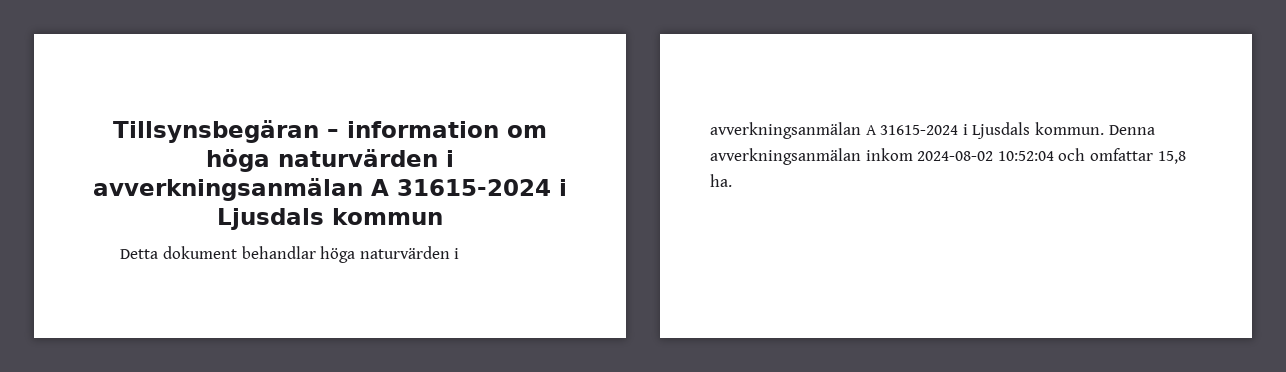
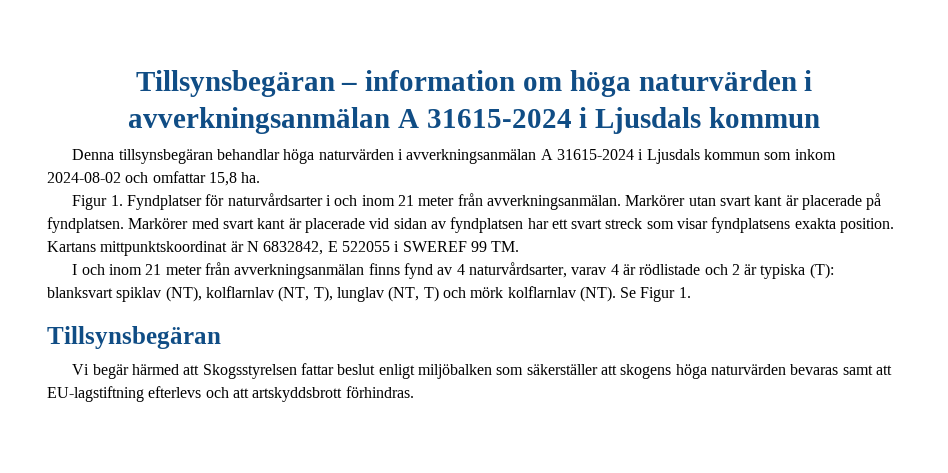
- Detta dokument behandlar höga naturvärden i avverkningsanmälan A 31615-2024 i Ljusdals kommun. Denna avverkningsanmälan inkom 2024-08-02 10:52:04 och omfattar 15,8 ha.
+ Denna tillsynsbegäran behandlar höga naturvärden i avverkningsanmälan A 31615-2024 i Ljusdals kommun som inkom 2024-08-02 och omfattar 15,8 ha.
+ Figur 1. Fyndplatser för naturvårdsarter i och inom 21 meter från avverkningsanmälan. Markörer utan svart kant är placerade på fyndplatsen. Markörer med svart kant är placerade vid sidan av fyndplatsen har ett svart streck som visar fyndplatsens exakta position. Kartans mittpunktskoordinat är N 6832842, E 522055 i SWEREF 99 TM.
+ I och inom 21 meter från avverkningsanmälan finns fynd av 4 naturvårdsarter, varav 4 är rödlistade och 2 är typiska (T): blanksvart spiklav (NT), kolflarnlav (NT, T), lunglav (NT, T) och mörk kolflarnlav (NT). Se Figur 1.
+ Tillsynsbegäran
+ Vi begär härmed att Skogsstyrelsen fattar beslut enligt miljöbalken som säkerställer att skogens höga naturvärden bevaras samt att EU-lagstiftning efterlevs och att artskyddsbrott förhindras.

